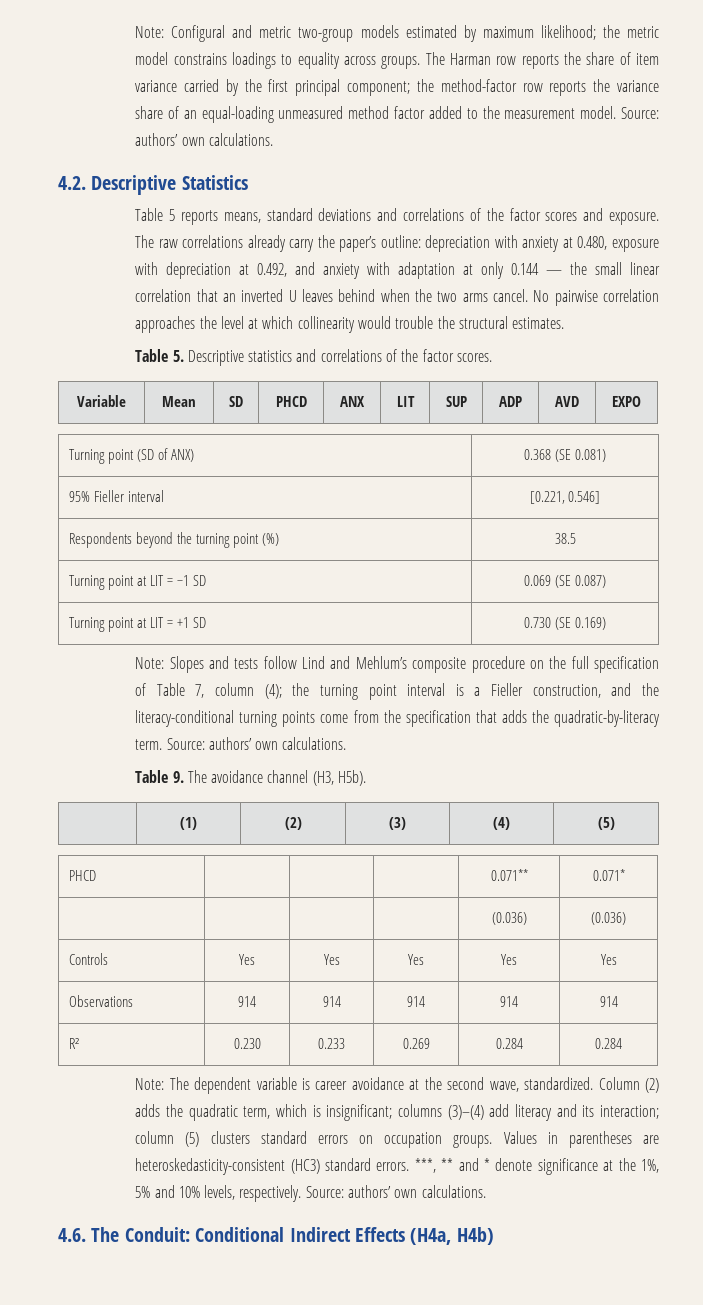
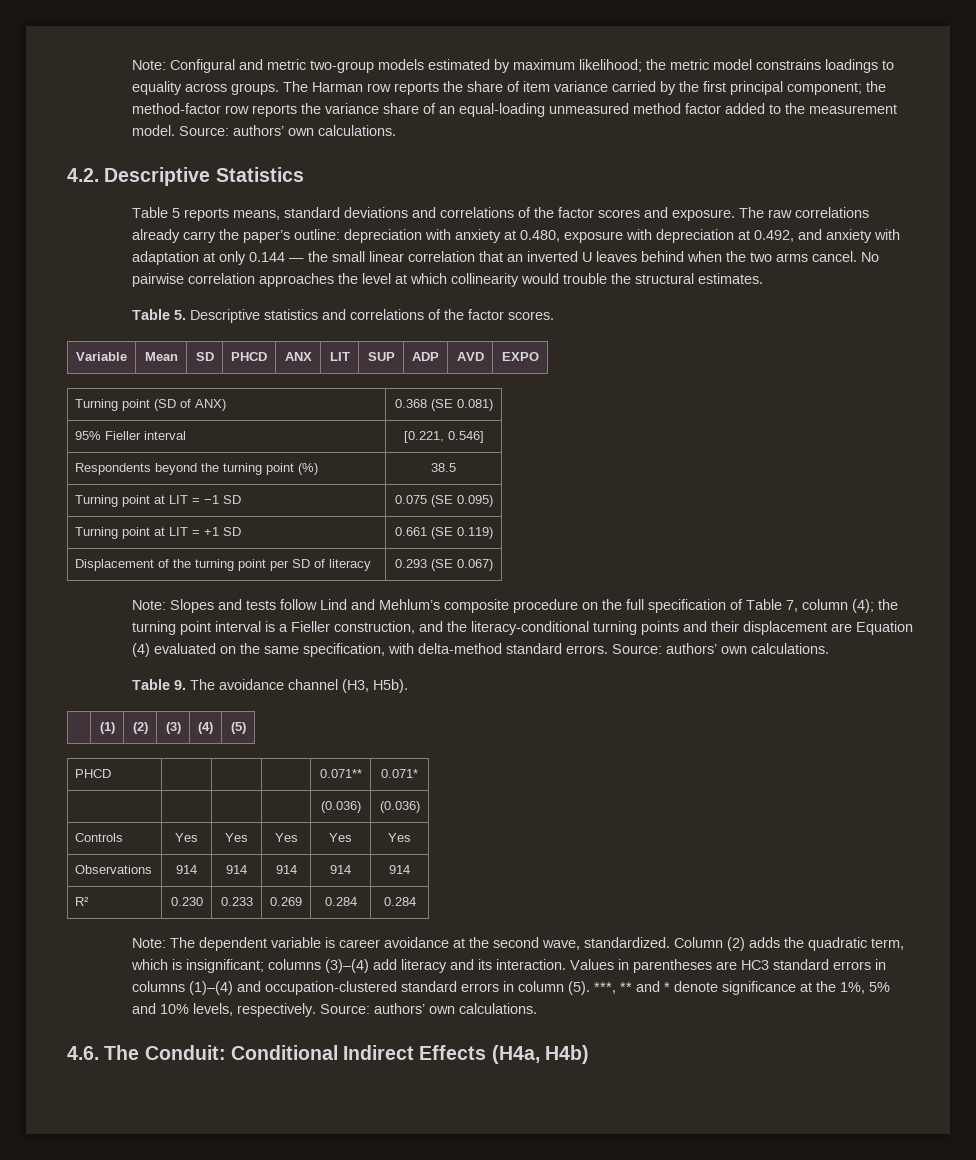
- Turning point at LIT = −1 SD | 0.069 (SE 0.087)
+ Turning point at LIT = −1 SD | 0.075 (SE 0.095)
- Turning point at LIT = +1 SD | 0.730 (SE 0.169)
+ Turning point at LIT = +1 SD | 0.661 (SE 0.119)
+ Displacement of the turning point per SD of literacy | 0.293 (SE 0.067)
- Note: Slopes and tests follow Lind and Mehlum’s composite procedure on the full specification of Table 7, column (4); the turning point interval is a Fieller construction, and the literacy-conditional turning points come from the specification that adds the quadratic-by-literacy term.
+ Note: Slopes and tests follow Lind and Mehlum’s composite procedure on the full specification of Table 7, column (4); the turning point interval is a Fieller construction, and the literacy-conditional turning points and their displacement are Equation (4) evaluated on the same specification, with delta-method standard errors.
- Column (2) adds the quadratic term, which is insignificant; columns (3)–(4) add literacy and its interaction; column (5) clusters standard errors on occupation groups. Values in parentheses are heteroskedasticity-consistent (HC3) standard errors.
+ Column (2) adds the quadratic term, which is insignificant; columns (3)–(4) add literacy and its interaction. Values in parentheses are HC3 standard errors in columns (1)–(4) and occupation-clustered standard errors in column (5).

